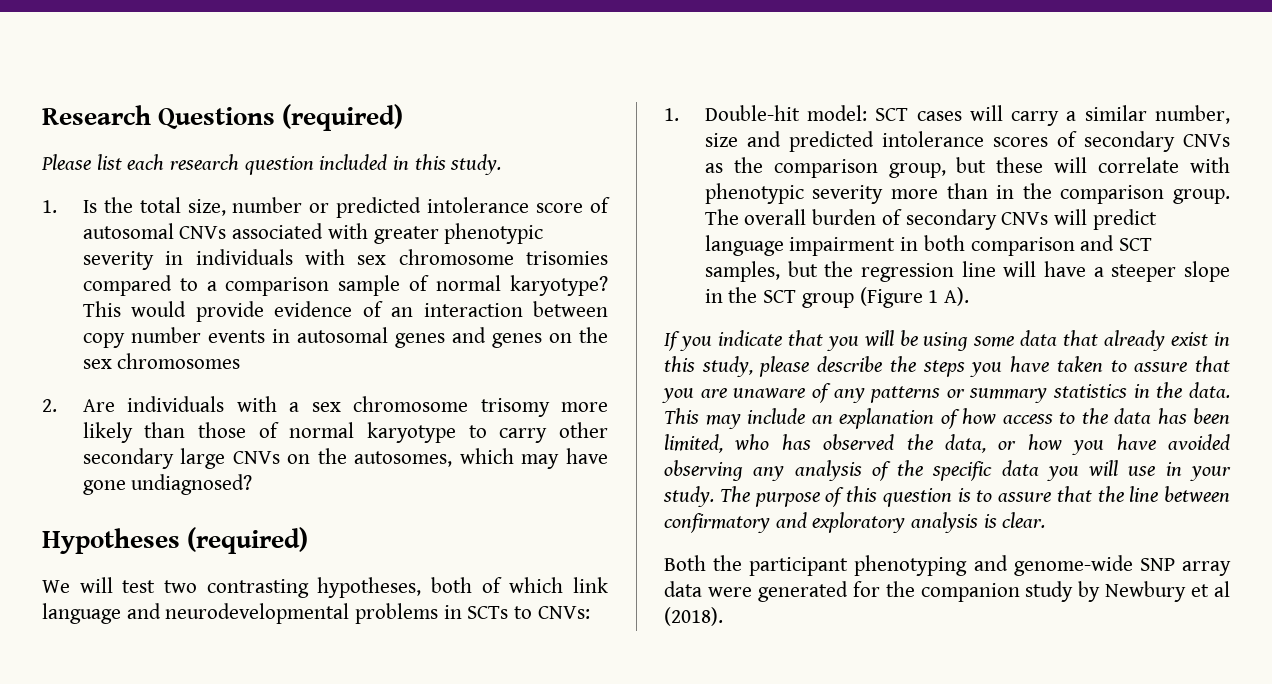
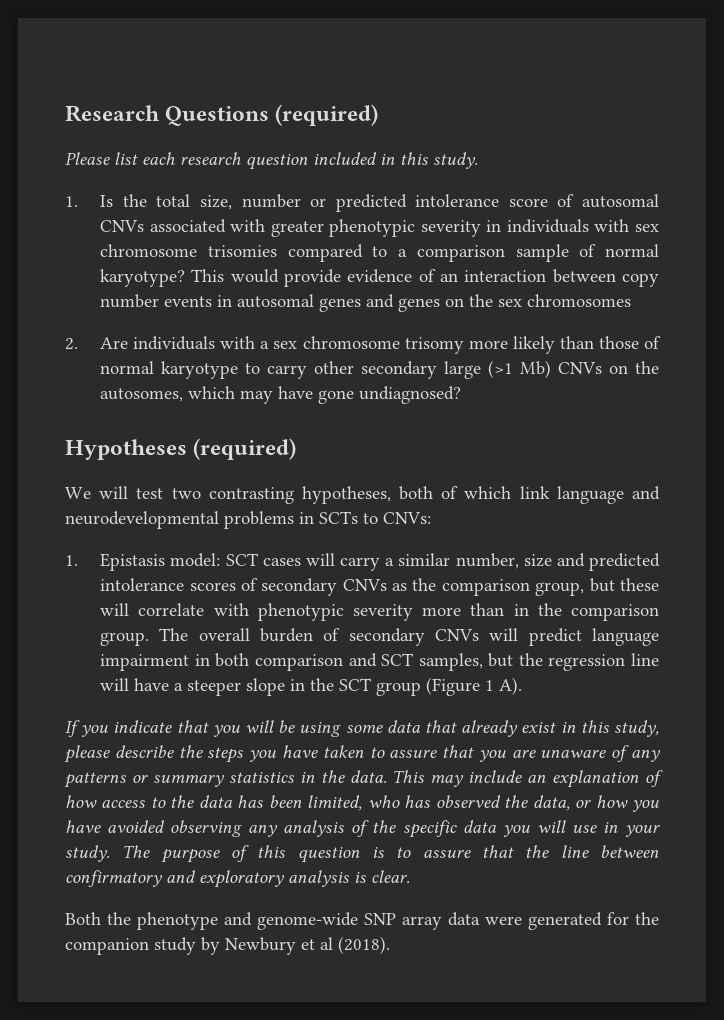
- 2. Are individuals with a sex chromosome trisomy more likely than those of normal karyotype to carry other secondary large CNVs on the autosomes, which may have gone undiagnosed?
+ 2. Are individuals with a sex chromosome trisomy more likely than those of normal karyotype to carry other secondary large (>1 Mb) CNVs on the autosomes, which may have gone undiagnosed?
- 1. Double-hit model: SCT cases will carry a similar number, size and predicted intolerance scores of secondary CNVs as the comparison group, but these will correlate with phenotypic severity more than in the comparison group.
+ 1. Epistasis model: SCT cases will carry a similar number, size and predicted intolerance scores of secondary CNVs as the comparison group, but these will correlate with phenotypic severity more than in the comparison group.
- Both the participant phenotyping and genome-wide SNP array data were generated for the companion study by Newbury et al (2018).
+ Both the phenotype and genome-wide SNP array data were generated for the companion study by Newbury et al (2018).

